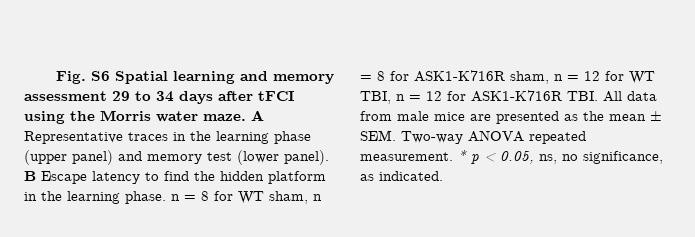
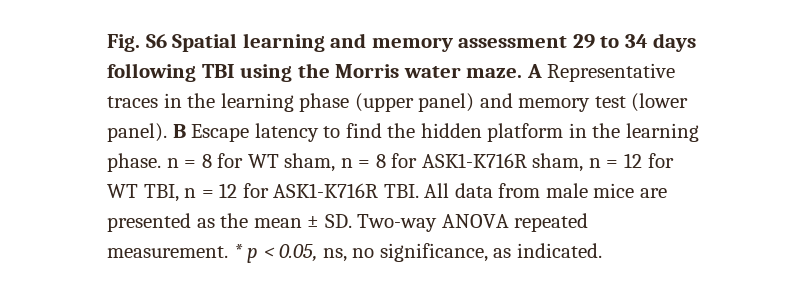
- Fig. S6 Spatial learning and memory assessment 29 to 34 days after tFCI using the Morris water maze.
+ Fig. S6 Spatial learning and memory assessment 29 to 34 days following TBI using the Morris water maze.
- B Escape latency to find the hidden platform in the learning phase. n = 8 for WT sham, n = 8 for ASK1-K716R sham, n = 12 for WT TBI, n = 12 for ASK1-K716R TBI. All data from male mice are presented as the mean ± SEM. Two-way ANOVA repeated measurement.
+ B Escape latency to find the hidden platform in the learning phase. n = 8 for WT sham, n = 8 for ASK1-K716R sham, n = 12 for WT TBI, n = 12 for ASK1-K716R TBI. All data from male mice are presented as the mean ± SD. Two-way ANOVA repeated measurement.

